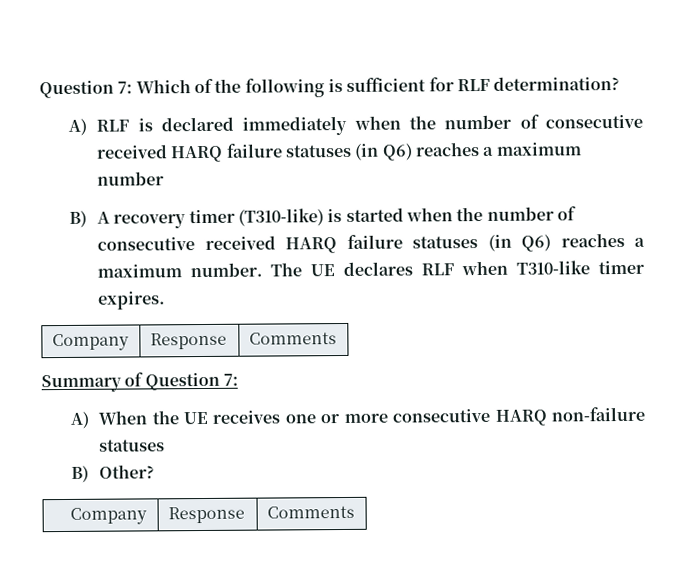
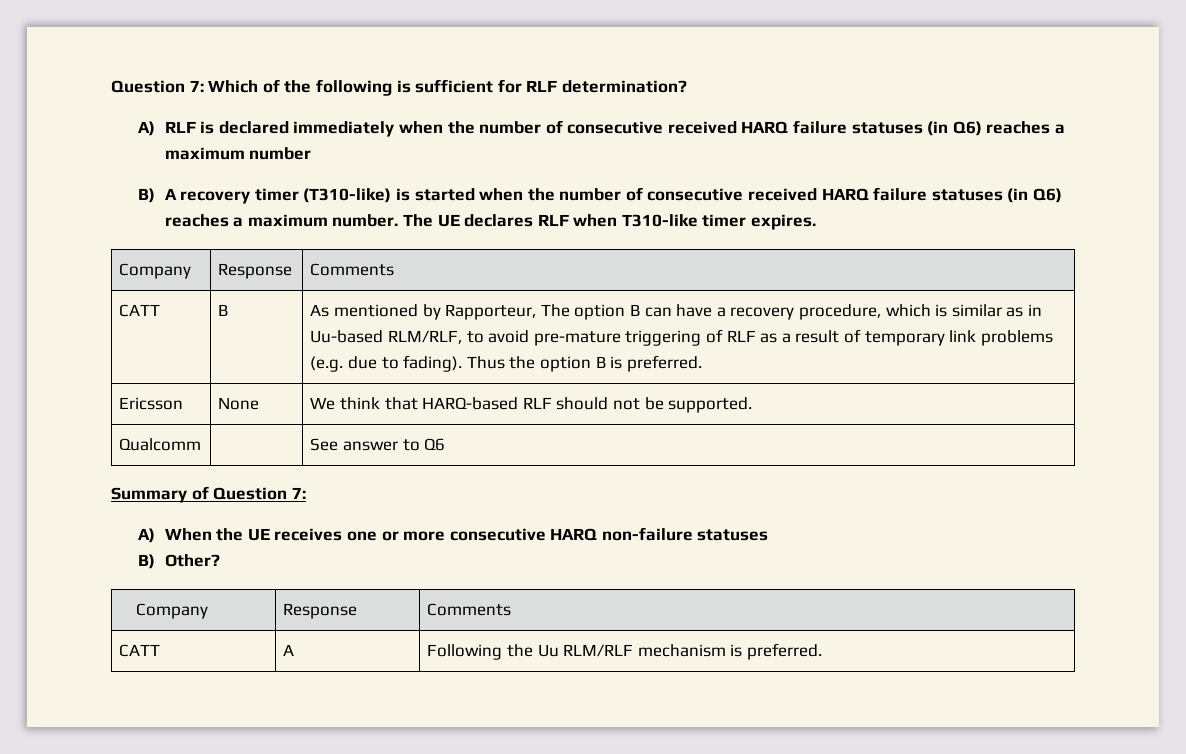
+ CATT | B | As mentioned by Rapporteur, The option B can have a recovery procedure, which is similar as in Uu-based RLM/RLF, to avoid pre-mature triggering of RLF as a result of temporary link problems (e.g. due to fading). Thus the option B is preferred.
+ Ericsson | None | We think that HARQ-based RLF should not be supported.
+ Qualcomm | | See answer to Q6
+ CATT | A | Following the Uu RLM/RLF mechanism is preferred.

